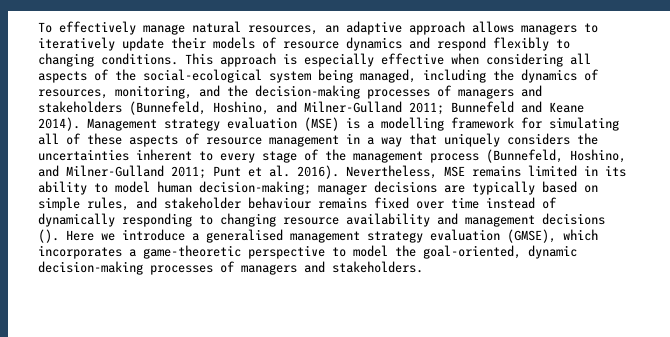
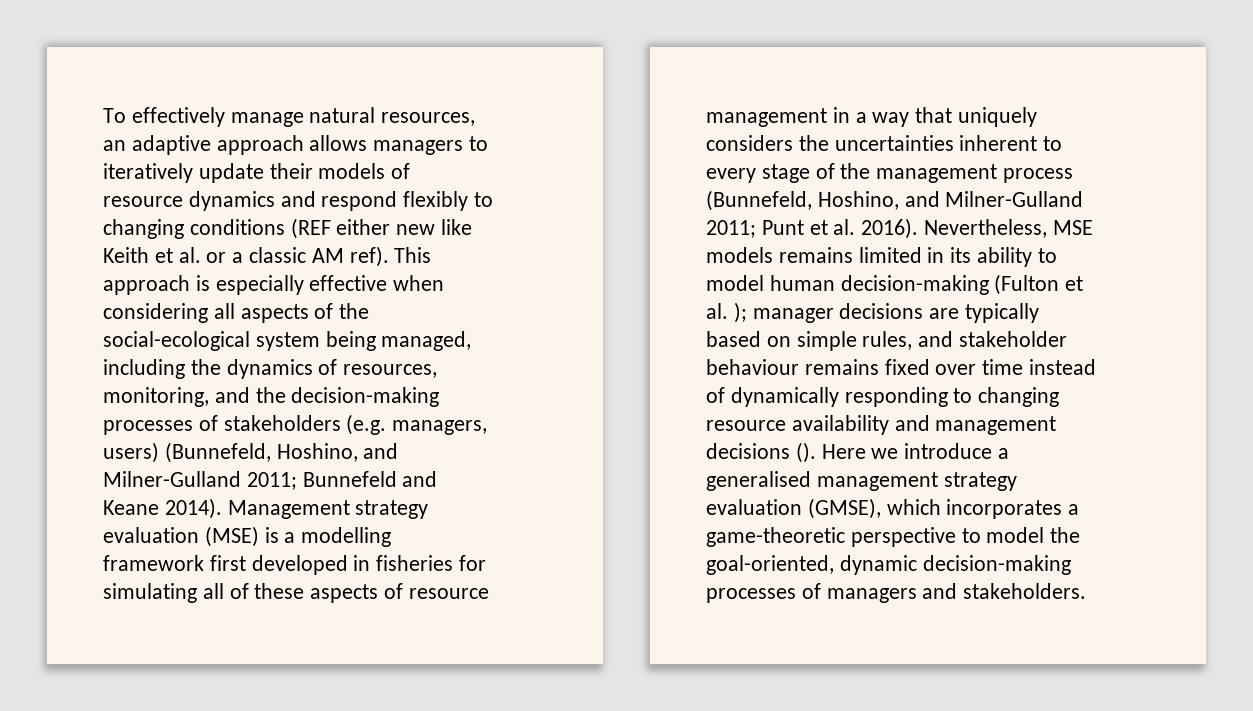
- To effectively manage natural resources, an adaptive approach allows managers to iteratively update their models of resource dynamics and respond flexibly to changing conditions.
+ To effectively manage natural resources, an adaptive approach allows managers to iteratively update their models of resource dynamics and respond flexibly to changing conditions (REF either new like Keith et al. or a classic AM ref).
- This approach is especially effective when considering all aspects of the social-ecological system being managed, including the dynamics of resources, monitoring, and the decision-making processes of managers and stakeholders (Bunnefeld, Hoshino, and Milner-Gulland 2011; Bunnefeld and Keane 2014).
+ This approach is especially effective when considering all aspects of the social-ecological system being managed, including the dynamics of resources, monitoring, and the decision-making processes of stakeholders (e.g. managers, users) (Bunnefeld, Hoshino, and Milner-Gulland 2011; Bunnefeld and Keane 2014).
- Management strategy evaluation (MSE) is a modelling framework for simulating all of these aspects of resource management in a way that uniquely considers the uncertainties inherent to every stage of the management process (Bunnefeld, Hoshino, and Milner-Gulland 2011; Punt et al. 2016).
+ Management strategy evaluation (MSE) is a modelling framework first developed in fisheries for simulating all of these aspects of resource management in a way that uniquely considers the uncertainties inherent to every stage of the management process (Bunnefeld, Hoshino, and Milner-Gulland 2011; Punt et al. 2016).
- Nevertheless, MSE remains limited in its ability to model human decision-making; manager decisions are typically based on simple rules, and stakeholder behaviour remains fixed over time instead of dynamically responding to changing resource availability and management decisions ().
+ Nevertheless, MSE models remains limited in its ability to model human decision-making (Fulton et al. ); manager decisions are typically based on simple rules, and stakeholder behaviour remains fixed over time instead of dynamically responding to changing resource availability and management decisions ().

